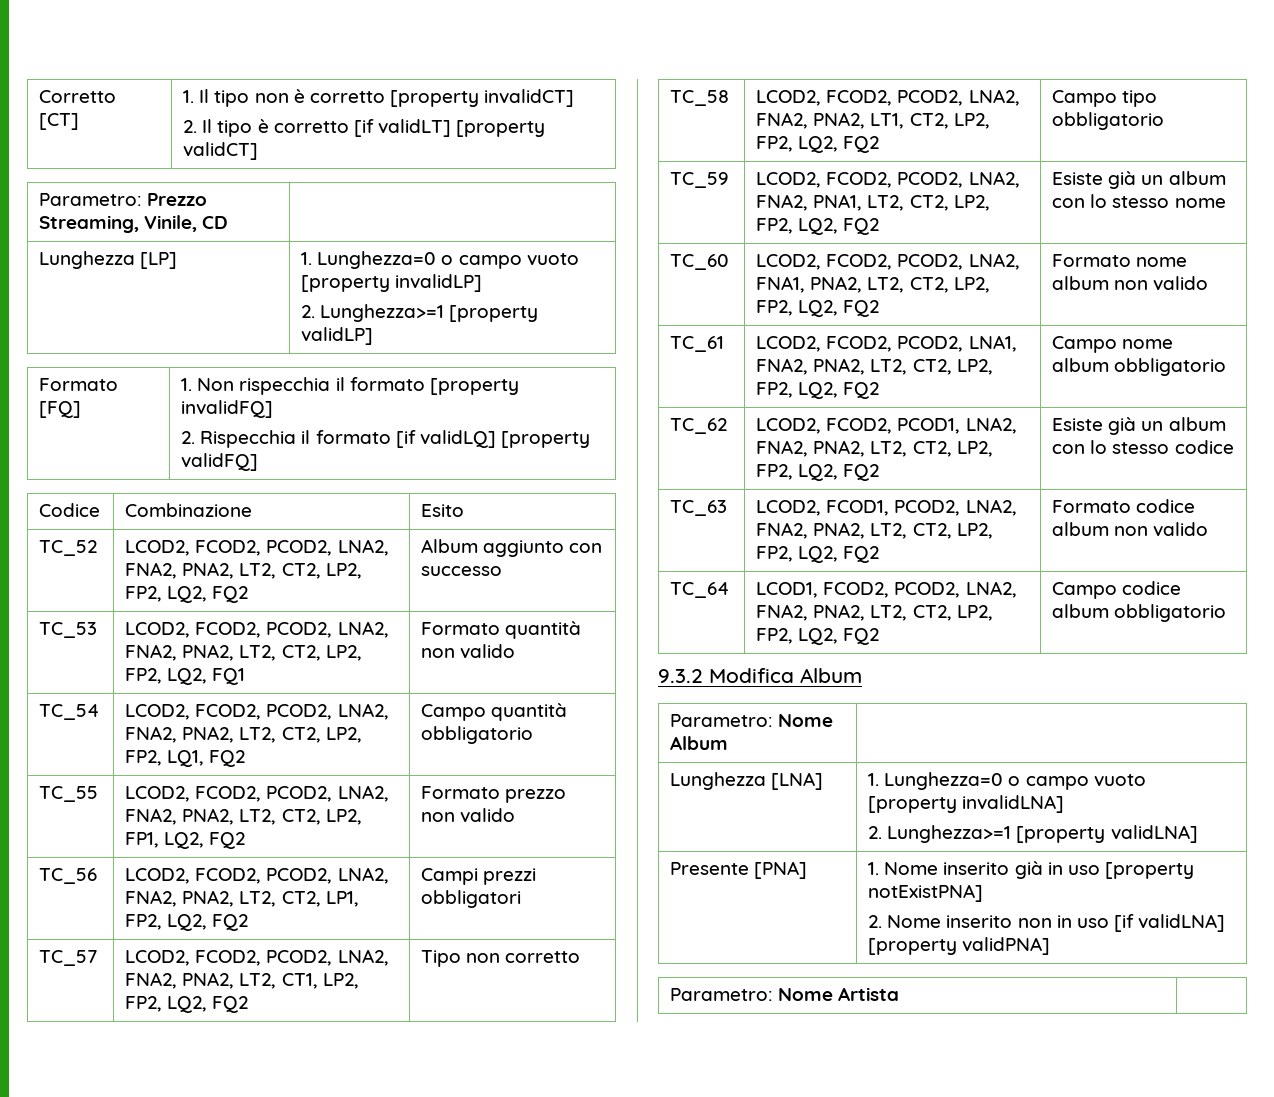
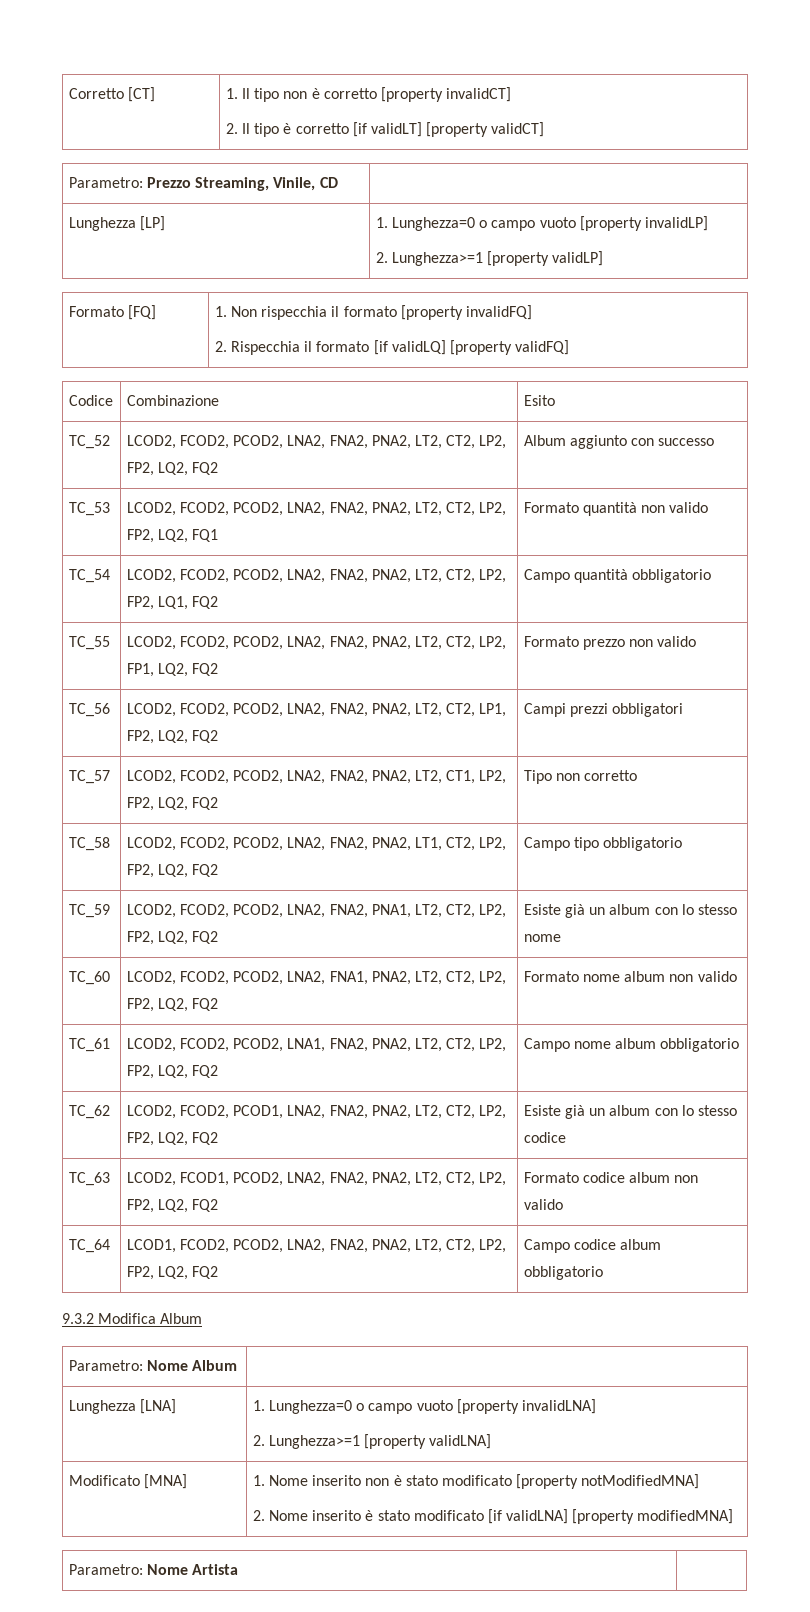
- Presente [PNA] | 1. Nome inserito già in uso [property notExistPNA]
- 2. Nome inserito non in uso [if validLNA] [property validPNA]
+ Modificato [MNA] | 1. Nome inserito non è stato modificato [property notModifiedMNA]
+ 2. Nome inserito è stato modificato [if validLNA] [property modifiedMNA]

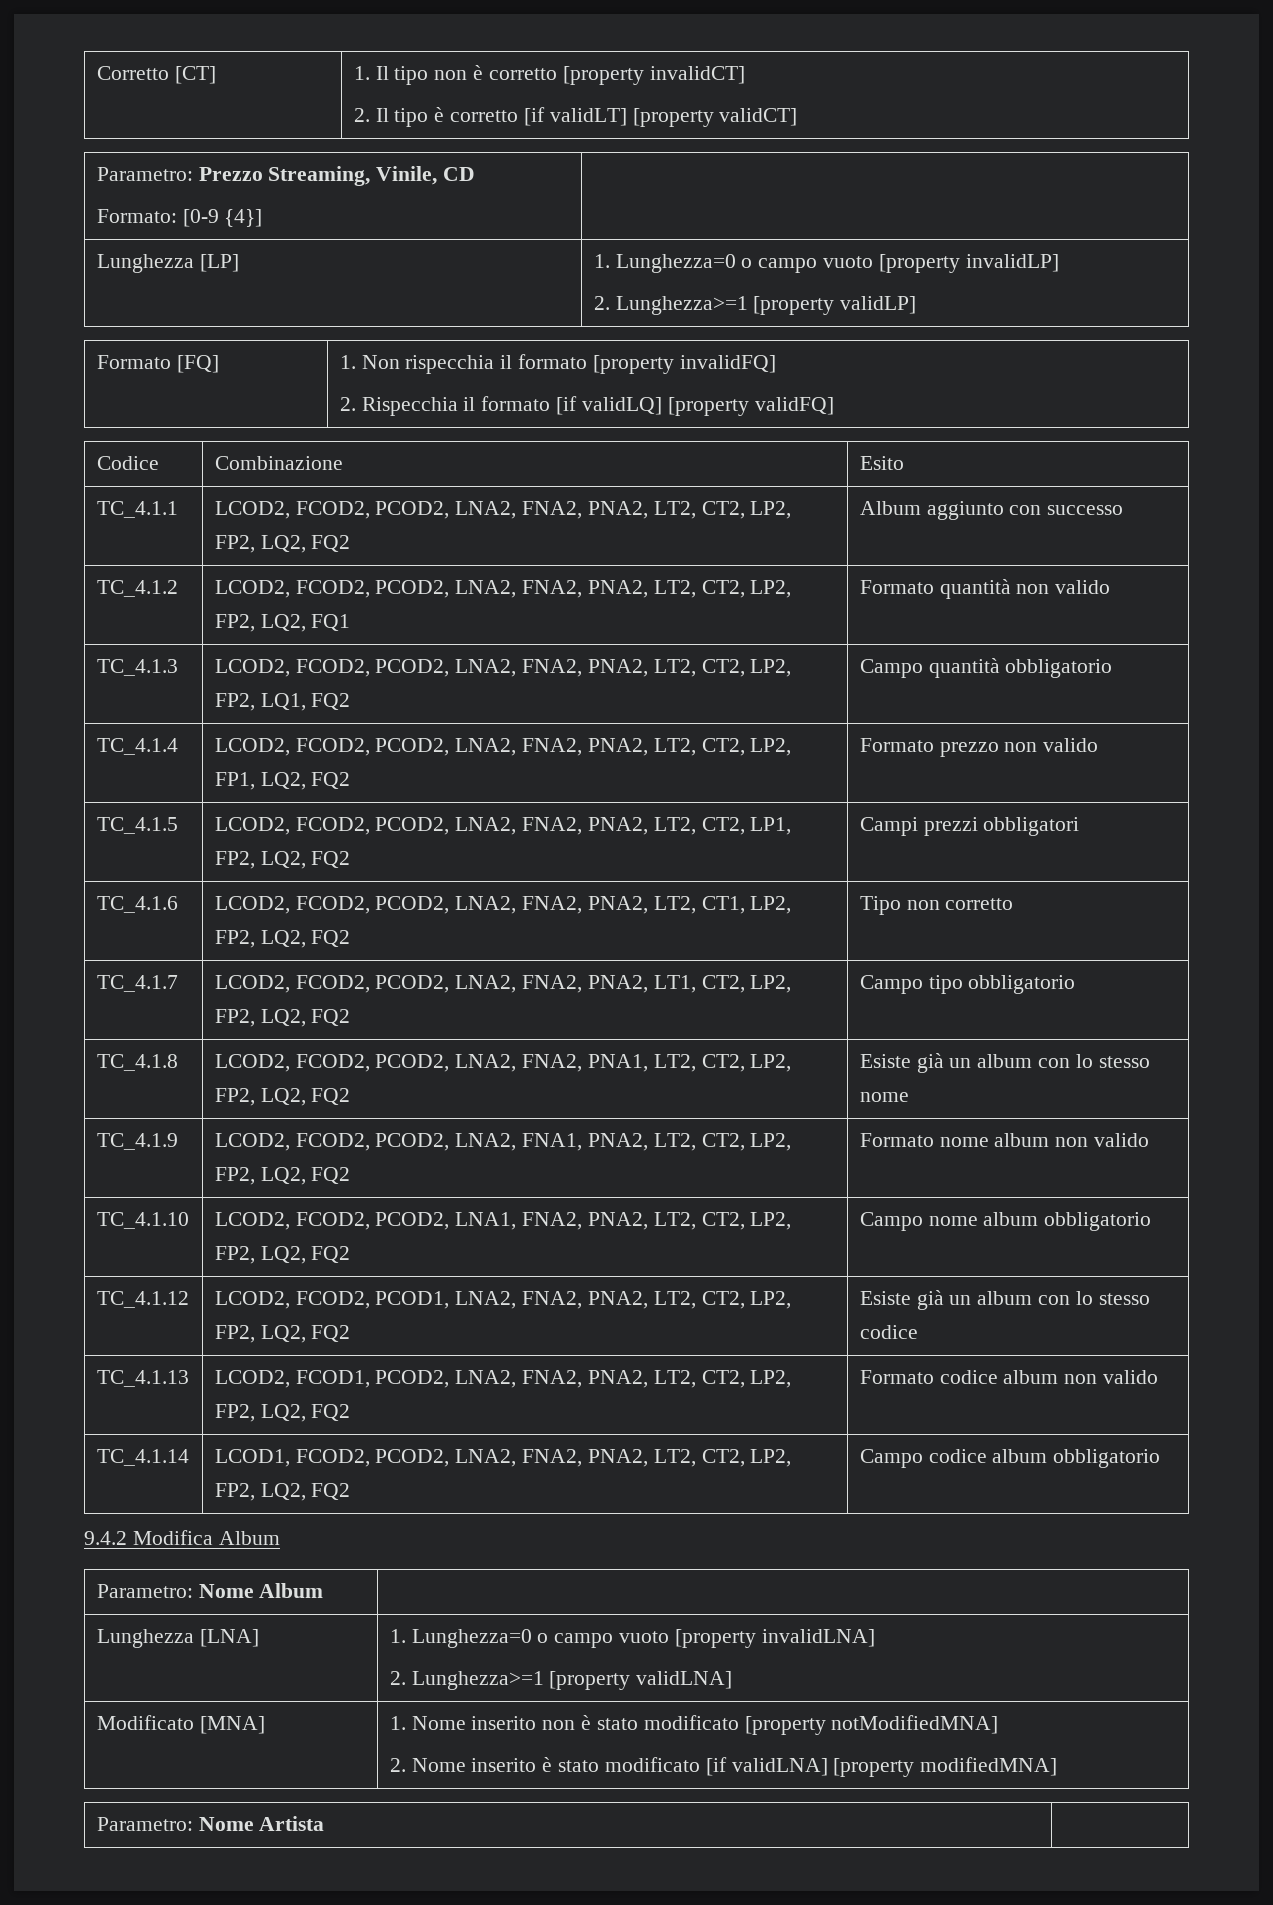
- Parametro: Prezzo Streaming, Vinile, CD |
+ Parametro: Prezzo Streaming, Vinile, CD
+ Formato: [0-9 {4}] |
- TC_52 | LCOD2, FCOD2, PCOD2, LNA2, FNA2, PNA2, LT2, CT2, LP2, FP2, LQ2, FQ2 | Album aggiunto con successo
+ TC_4.1.1 | LCOD2, FCOD2, PCOD2, LNA2, FNA2, PNA2, LT2, CT2, LP2, FP2, LQ2, FQ2 | Album aggiunto con successo
- TC_53 | LCOD2, FCOD2, PCOD2, LNA2, FNA2, PNA2, LT2, CT2, LP2, FP2, LQ2, FQ1 | Formato quantità non valido
+ TC_4.1.2 | LCOD2, FCOD2, PCOD2, LNA2, FNA2, PNA2, LT2, CT2, LP2, FP2, LQ2, FQ1 | Formato quantità non valido
- TC_54 | LCOD2, FCOD2, PCOD2, LNA2, FNA2, PNA2, LT2, CT2, LP2, FP2, LQ1, FQ2 | Campo quantità obbligatorio
+ TC_4.1.3 | LCOD2, FCOD2, PCOD2, LNA2, FNA2, PNA2, LT2, CT2, LP2, FP2, LQ1, FQ2 | Campo quantità obbligatorio
- TC_55 | LCOD2, FCOD2, PCOD2, LNA2, FNA2, PNA2, LT2, CT2, LP2, FP1, LQ2, FQ2 | Formato prezzo non valido
+ TC_4.1.4 | LCOD2, FCOD2, PCOD2, LNA2, FNA2, PNA2, LT2, CT2, LP2, FP1, LQ2, FQ2 | Formato prezzo non valido
- TC_56 | LCOD2, FCOD2, PCOD2, LNA2, FNA2, PNA2, LT2, CT2, LP1, FP2, LQ2, FQ2 | Campi prezzi obbligatori
+ TC_4.1.5 | LCOD2, FCOD2, PCOD2, LNA2, FNA2, PNA2, LT2, CT2, LP1, FP2, LQ2, FQ2 | Campi prezzi obbligatori
- TC_57 | LCOD2, FCOD2, PCOD2, LNA2, FNA2, PNA2, LT2, CT1, LP2, FP2, LQ2, FQ2 | Tipo non corretto
+ TC_4.1.6 | LCOD2, FCOD2, PCOD2, LNA2, FNA2, PNA2, LT2, CT1, LP2, FP2, LQ2, FQ2 | Tipo non corretto
- TC_58 | LCOD2, FCOD2, PCOD2, LNA2, FNA2, PNA2, LT1, CT2, LP2, FP2, LQ2, FQ2 | Campo tipo obbligatorio
+ TC_4.1.7 | LCOD2, FCOD2, PCOD2, LNA2, FNA2, PNA2, LT1, CT2, LP2, FP2, LQ2, FQ2 | Campo tipo obbligatorio
- TC_59 | LCOD2, FCOD2, PCOD2, LNA2, FNA2, PNA1, LT2, CT2, LP2, FP2, LQ2, FQ2 | Esiste già un album con lo stesso nome
+ TC_4.1.8 | LCOD2, FCOD2, PCOD2, LNA2, FNA2, PNA1, LT2, CT2, LP2, FP2, LQ2, FQ2 | Esiste già un album con lo stesso nome
- TC_60 | LCOD2, FCOD2, PCOD2, LNA2, FNA1, PNA2, LT2, CT2, LP2, FP2, LQ2, FQ2 | Formato nome album non valido
+ TC_4.1.9 | LCOD2, FCOD2, PCOD2, LNA2, FNA1, PNA2, LT2, CT2, LP2, FP2, LQ2, FQ2 | Formato nome album non valido
- TC_61 | LCOD2, FCOD2, PCOD2, LNA1, FNA2, PNA2, LT2, CT2, LP2, FP2, LQ2, FQ2 | Campo nome album obbligatorio
+ TC_4.1.10 | LCOD2, FCOD2, PCOD2, LNA1, FNA2, PNA2, LT2, CT2, LP2, FP2, LQ2, FQ2 | Campo nome album obbligatorio
- TC_62 | LCOD2, FCOD2, PCOD1, LNA2, FNA2, PNA2, LT2, CT2, LP2, FP2, LQ2, FQ2 | Esiste già un album con lo stesso codice
+ TC_4.1.12 | LCOD2, FCOD2, PCOD1, LNA2, FNA2, PNA2, LT2, CT2, LP2, FP2, LQ2, FQ2 | Esiste già un album con lo stesso codice
- TC_63 | LCOD2, FCOD1, PCOD2, LNA2, FNA2, PNA2, LT2, CT2, LP2, FP2, LQ2, FQ2 | Formato codice album non valido
+ TC_4.1.13 | LCOD2, FCOD1, PCOD2, LNA2, FNA2, PNA2, LT2, CT2, LP2, FP2, LQ2, FQ2 | Formato codice album non valido
- TC_64 | LCOD1, FCOD2, PCOD2, LNA2, FNA2, PNA2, LT2, CT2, LP2, FP2, LQ2, FQ2 | Campo codice album obbligatorio
+ TC_4.1.14 | LCOD1, FCOD2, PCOD2, LNA2, FNA2, PNA2, LT2, CT2, LP2, FP2, LQ2, FQ2 | Campo codice album obbligatorio
- 9.3.2 Modifica Album
+ 9.4.2 Modifica Album

